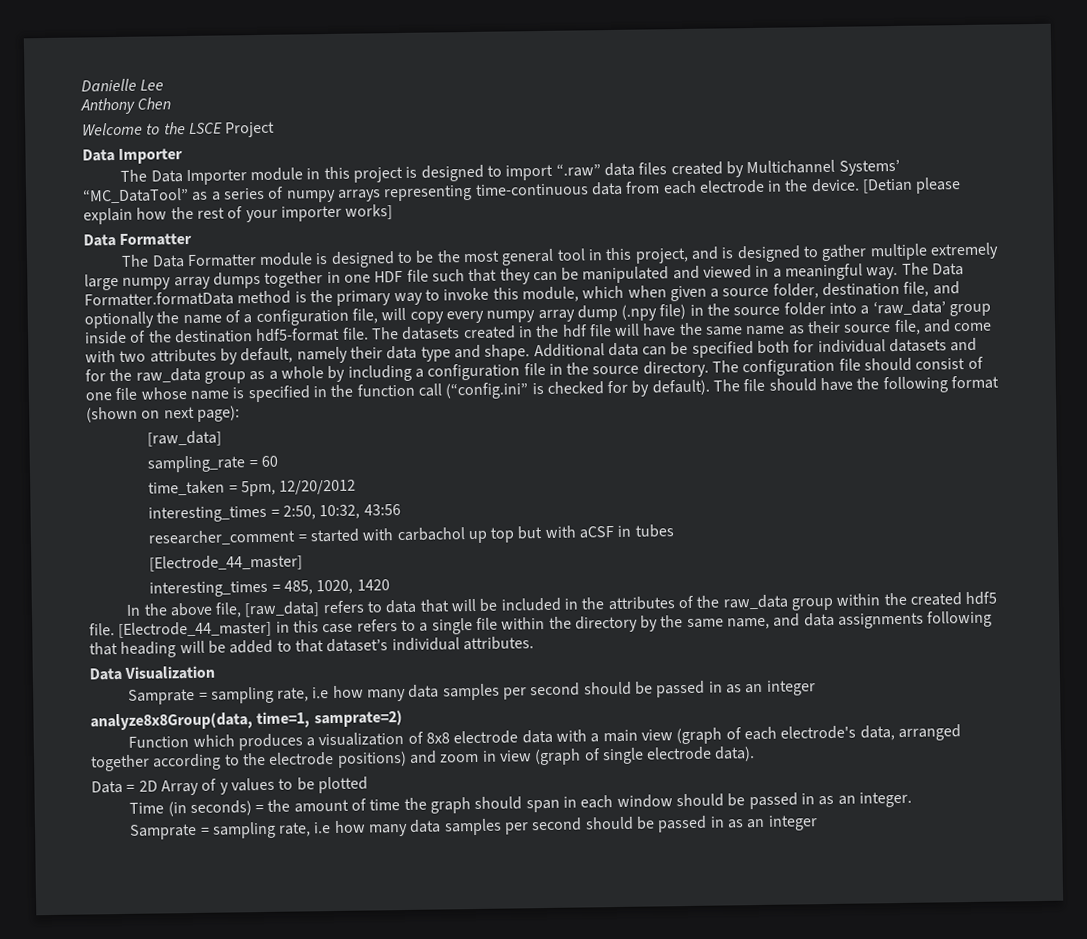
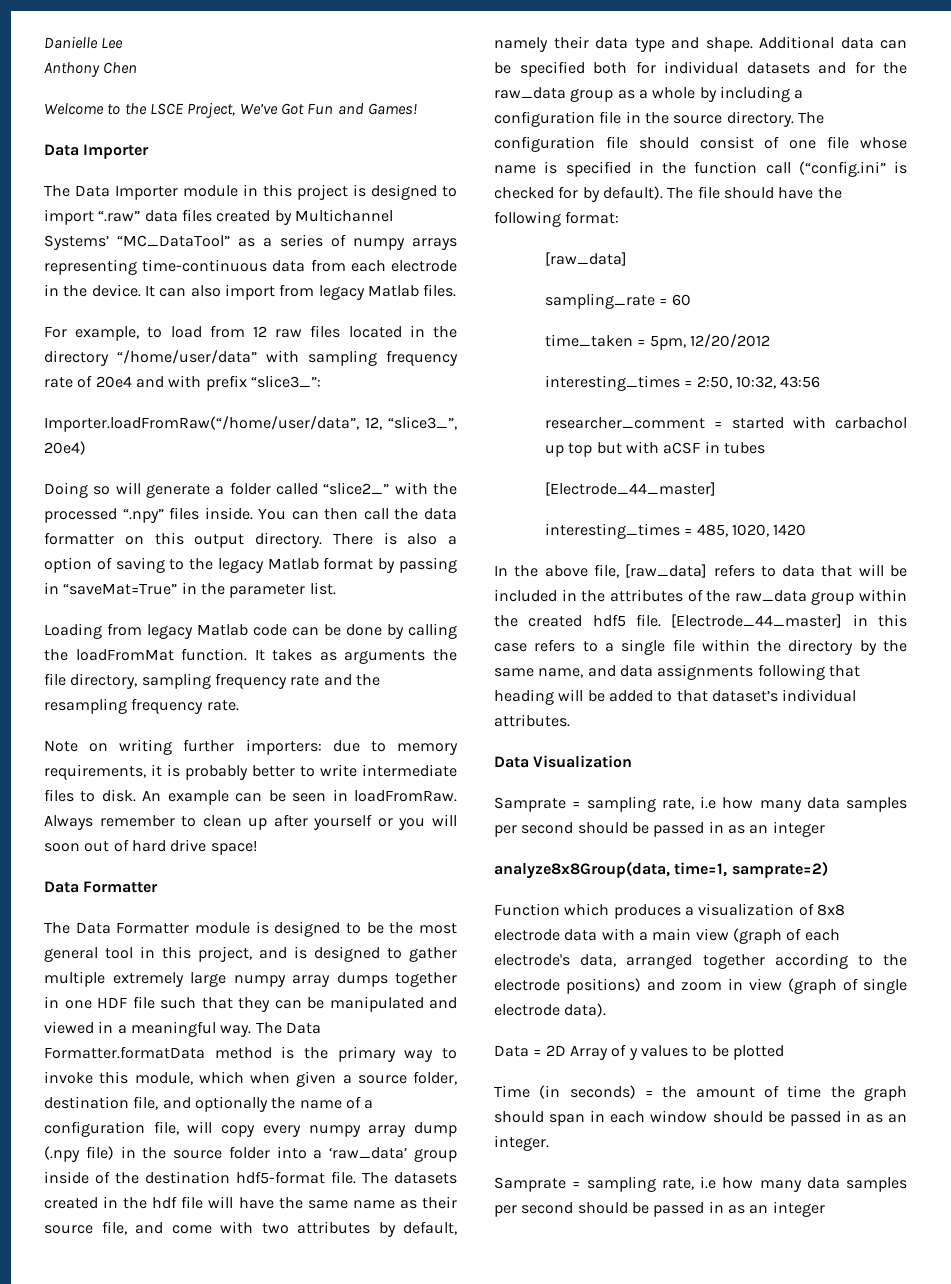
- Welcome to the LSCE Project
+ Welcome to the LSCE Project, We’ve Got Fun and Games!
- [Detian please explain how the rest of your importer works]
+ It can also import from legacy Matlab files.
+ For example, to load from 12 raw files located in the directory “/home/user/data” with sampling frequency rate of 20e4 and with prefix “slice3_”:
+ Importer.loadFromRaw(“/home/user/data”, 12, “slice3_”, 20e4)
+ Doing so will generate a folder called “slice2_” with the processed “.npy” files inside. You can then call the data formatter on this output directory. There is also a option of saving to the legacy Matlab format by passing in “saveMat=True” in the parameter list.
+ Loading from legacy Matlab code can be done by calling the loadFromMat function. It takes as arguments the file directory, sampling frequency rate and the resampling frequency rate.
+ Note on writing further importers: due to memory requirements, it is probably better to write intermediate files to disk. An example can be seen in loadFromRaw. Always remember to clean up after yourself or you will soon out of hard drive space!
- The file should have the following format (shown on next page):
+ The file should have the following format:

